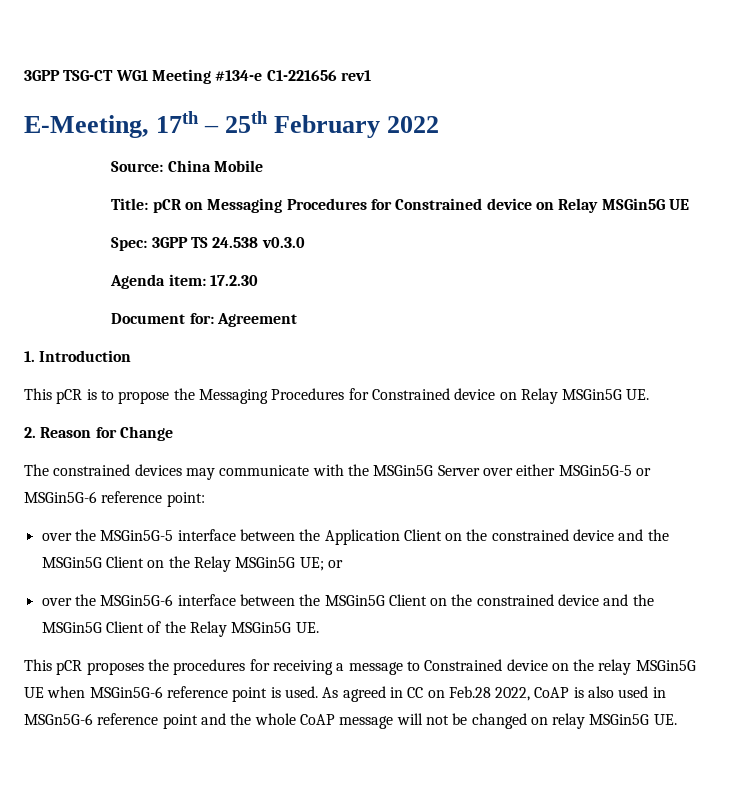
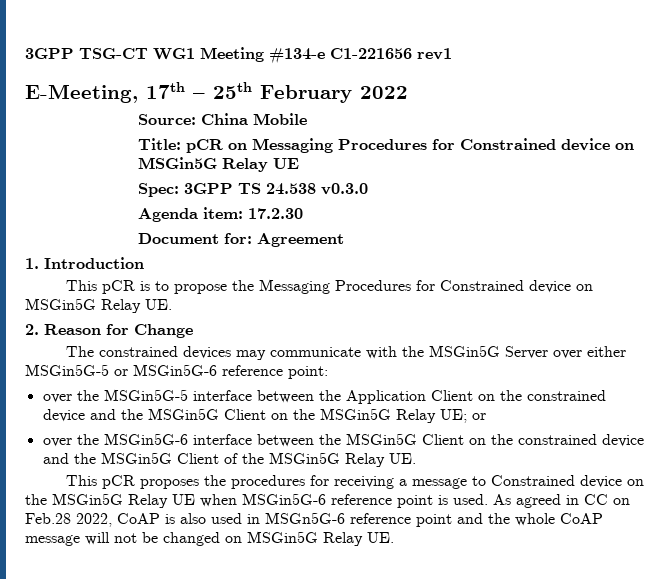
- Title: pCR on Messaging Procedures for Constrained device on Relay MSGin5G UE
+ Title: pCR on Messaging Procedures for Constrained device on MSGin5G Relay UE
- This pCR is to propose the Messaging Procedures for Constrained device on Relay MSGin5G UE.
+ This pCR is to propose the Messaging Procedures for Constrained device on MSGin5G Relay UE.
- over the MSGin5G-5 interface between the Application Client on the constrained device and the MSGin5G Client on the Relay MSGin5G UE; or
+ over the MSGin5G-5 interface between the Application Client on the constrained device and the MSGin5G Client on the MSGin5G Relay UE; or
- over the MSGin5G-6 interface between the MSGin5G Client on the constrained device and the MSGin5G Client of the Relay MSGin5G UE.
+ over the MSGin5G-6 interface between the MSGin5G Client on the constrained device and the MSGin5G Client of the MSGin5G Relay UE.
- This pCR proposes the procedures for receiving a message to Constrained device on the relay MSGin5G UE when MSGin5G-6 reference point is used.
+ This pCR proposes the procedures for receiving a message to Constrained device on the MSGin5G Relay UE when MSGin5G-6 reference point is used.
- As agreed in CC on Feb.28 2022, CoAP is also used in MSGn5G-6 reference point and the whole CoAP message will not be changed on relay MSGin5G UE.
+ As agreed in CC on Feb.28 2022, CoAP is also used in MSGn5G-6 reference point and the whole CoAP message will not be changed on MSGin5G Relay UE.

